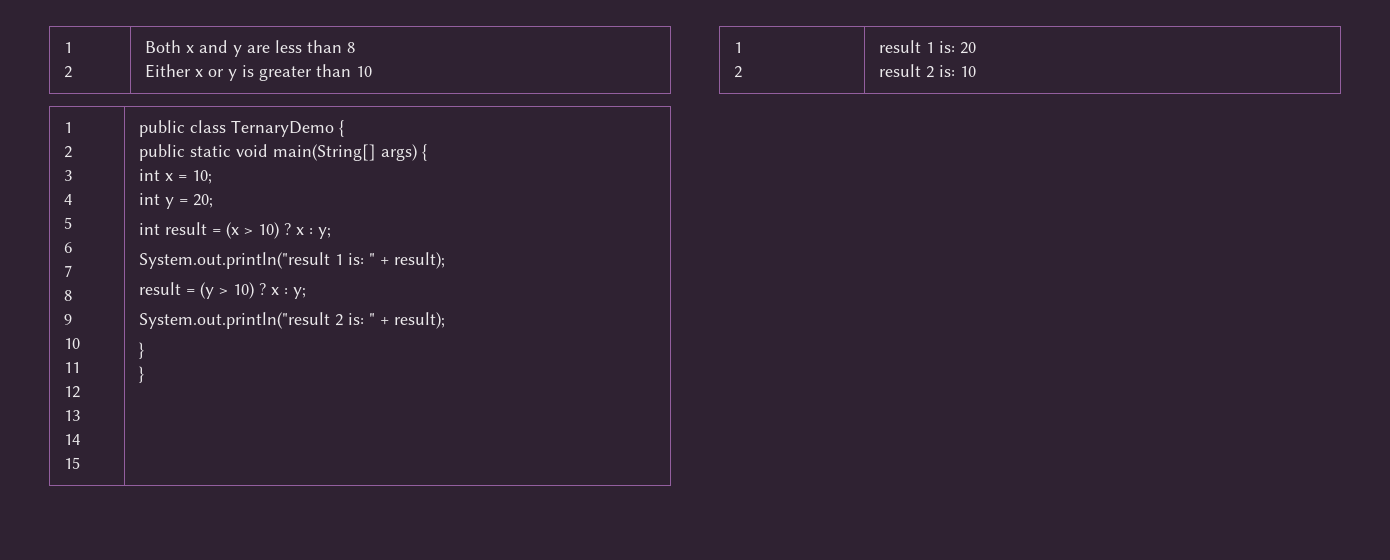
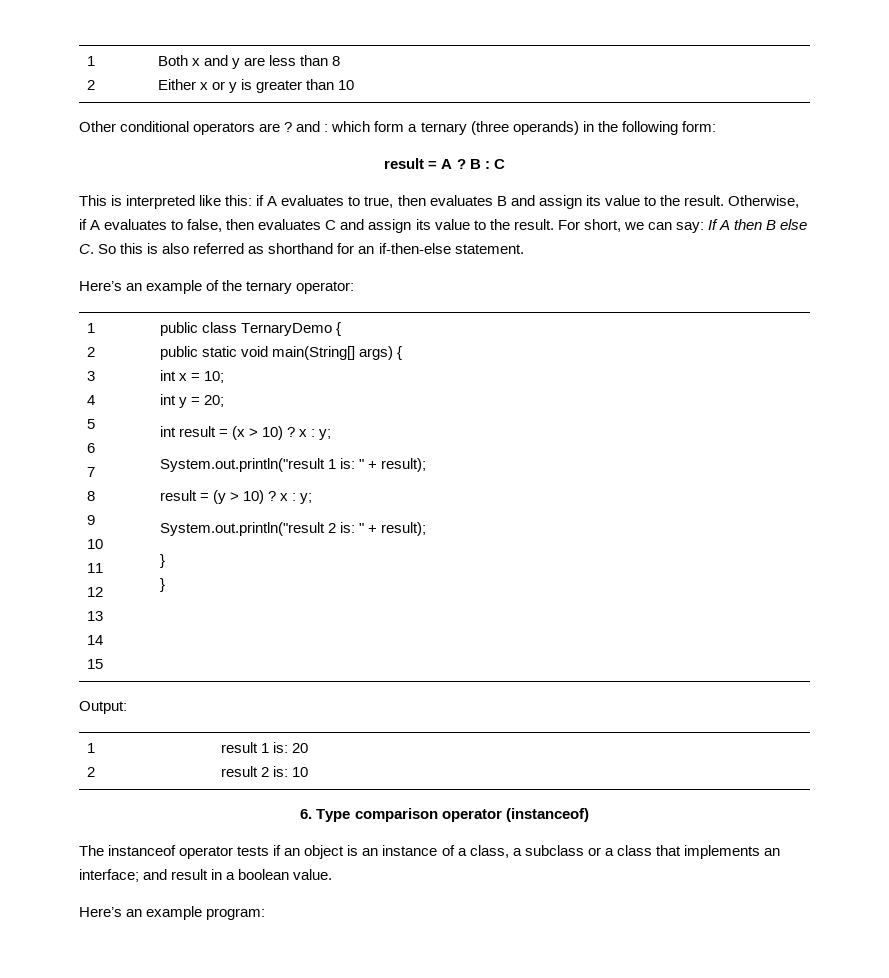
+ Other conditional operators are ? and : which form a ternary (three operands) in the following form:
+ result = A ? B : C
+ This is interpreted like this: if A evaluates to true, then evaluates B and assign its value to the result. Otherwise, if A evaluates to false, then evaluates C and assign its value to the result. For short, we can say: If A then B else C. So this is also referred as shorthand for an if-then-else statement.
+ Here’s an example of the ternary operator:
+ Output:
+ 6. Type comparison operator (instanceof)
+ The instanceof operator tests if an object is an instance of a class, a subclass or a class that implements an interface; and result in a boolean value.
+ Here’s an example program:

